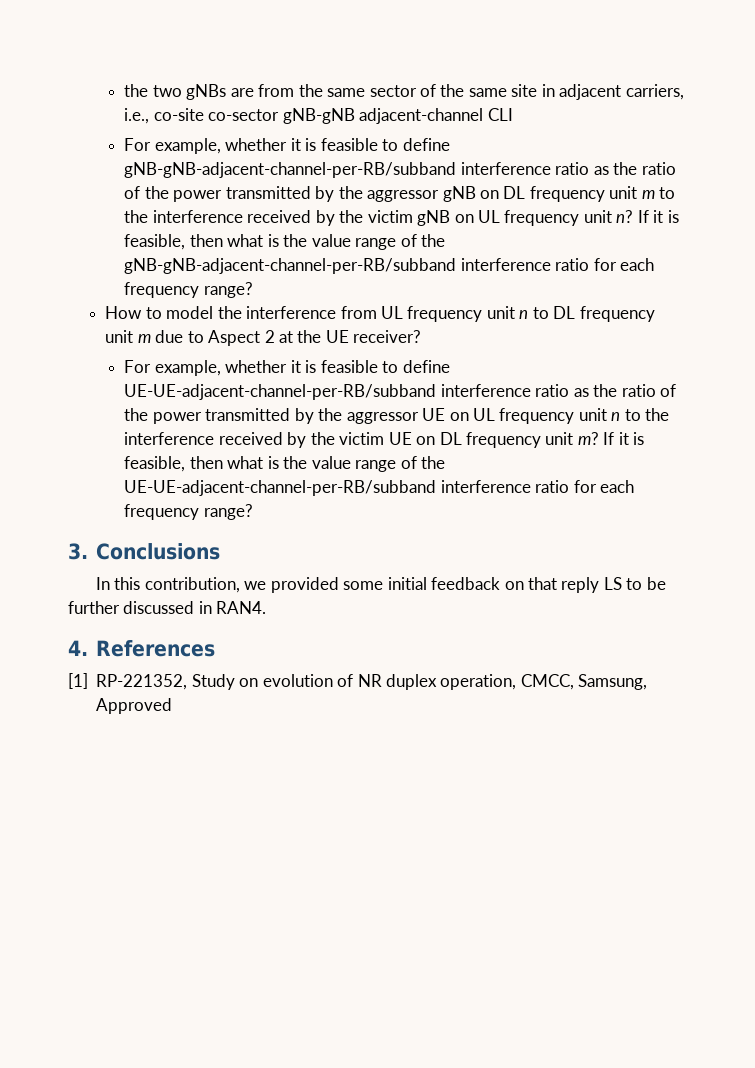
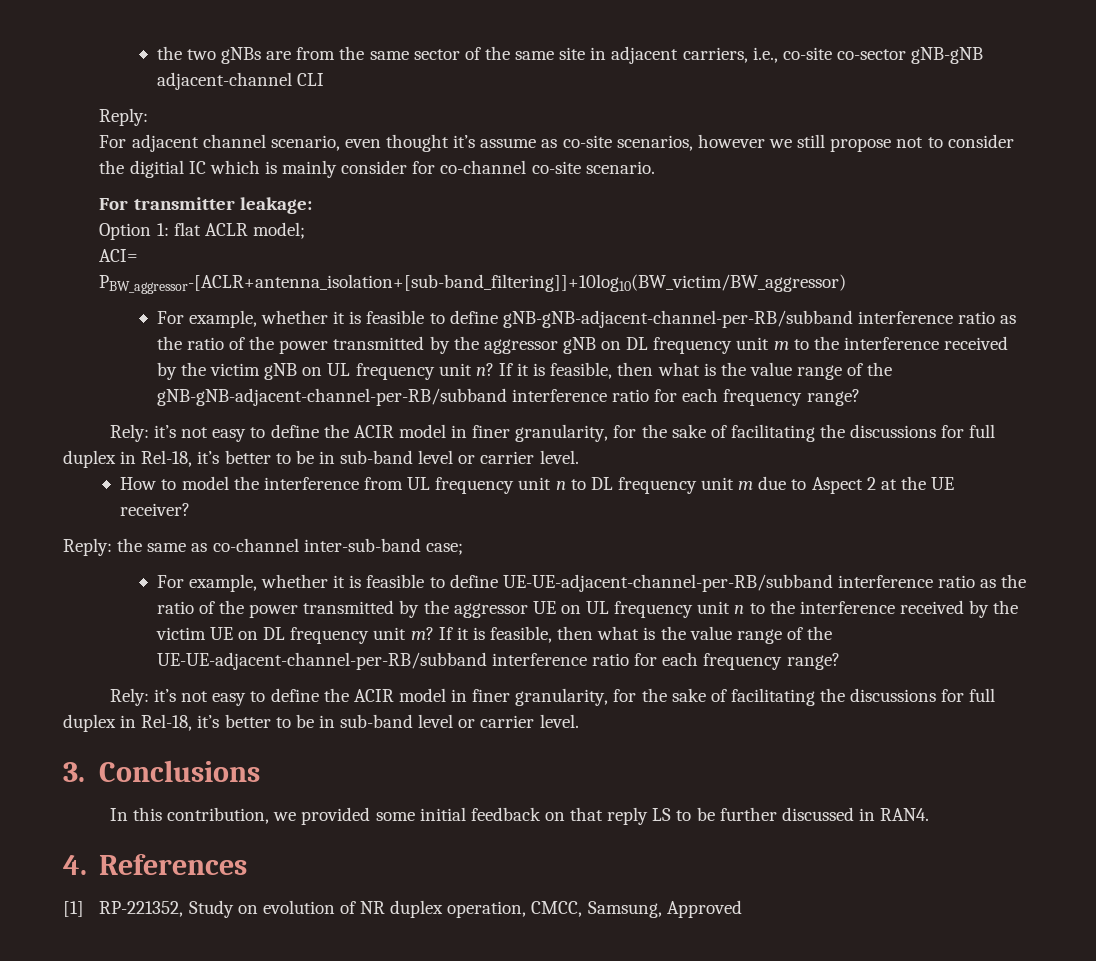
  the two gNBs are from the same sector of the same site in adjacent carriers, i.e., co-site co-sector gNB-gNB adjacent-channel CLI
+ Reply:
+ For adjacent channel scenario, even thought it’s assume as co-site scenarios, however we still propose not to consider the digitial IC which is mainly consider for co-channel co-site scenario.
+ For transmitter leakage:
+ Option 1: flat ACLR model;
+ ACI=
+ PBW_aggressor-[ACLR+antenna_isolation+[sub-band_filtering]]+10log10(BW_victim/BW_aggressor)
  If it is feasible, then what is the value range of the gNB-gNB-adjacent-channel-per-RB/subband interference ratio for each frequency range?
+ Rely: it’s not easy to define the ACIR model in finer granularity, for the sake of facilitating the discussions for full duplex in Rel-18, it’s better to be in sub-band level or carrier level.
+ Reply: the same as co-channel inter-sub-band case;
  If it is feasible, then what is the value range of the UE-UE-adjacent-channel-per-RB/subband interference ratio for each frequency range?
+ Rely: it’s not easy to define the ACIR model in finer granularity, for the sake of facilitating the discussions for full duplex in Rel-18, it’s better to be in sub-band level or carrier level.

